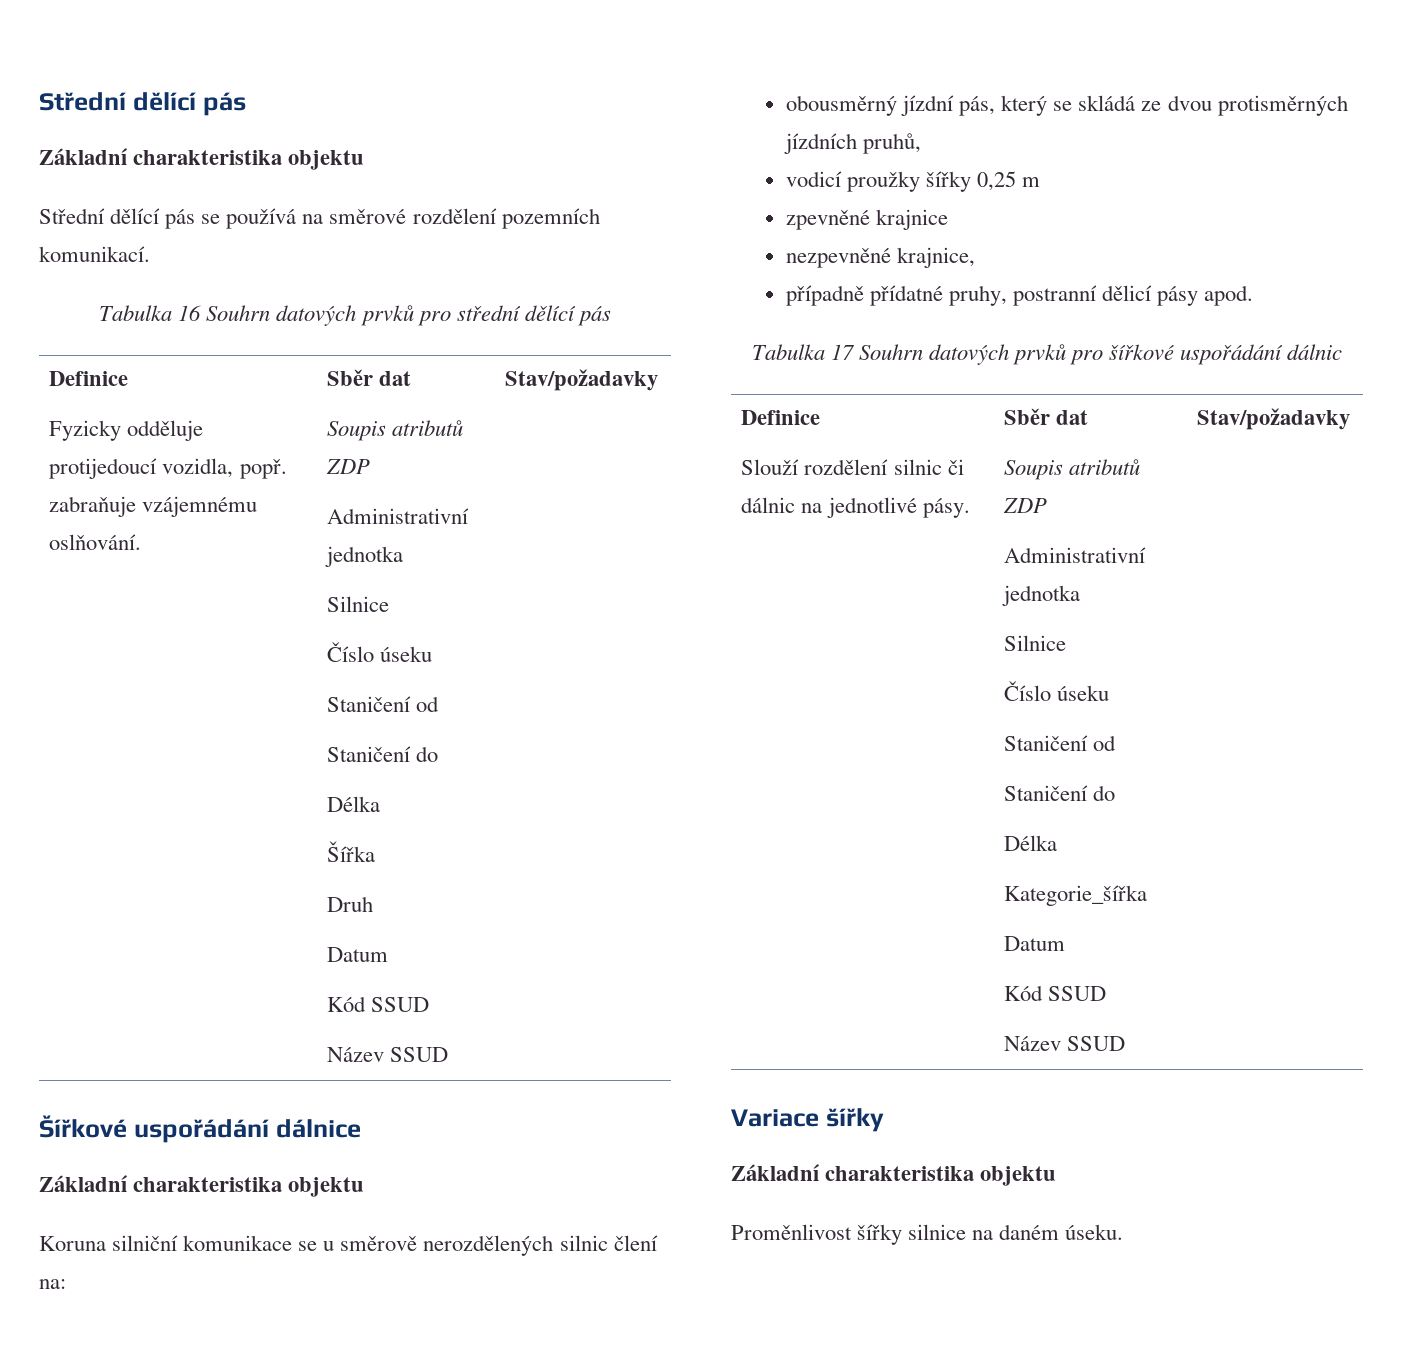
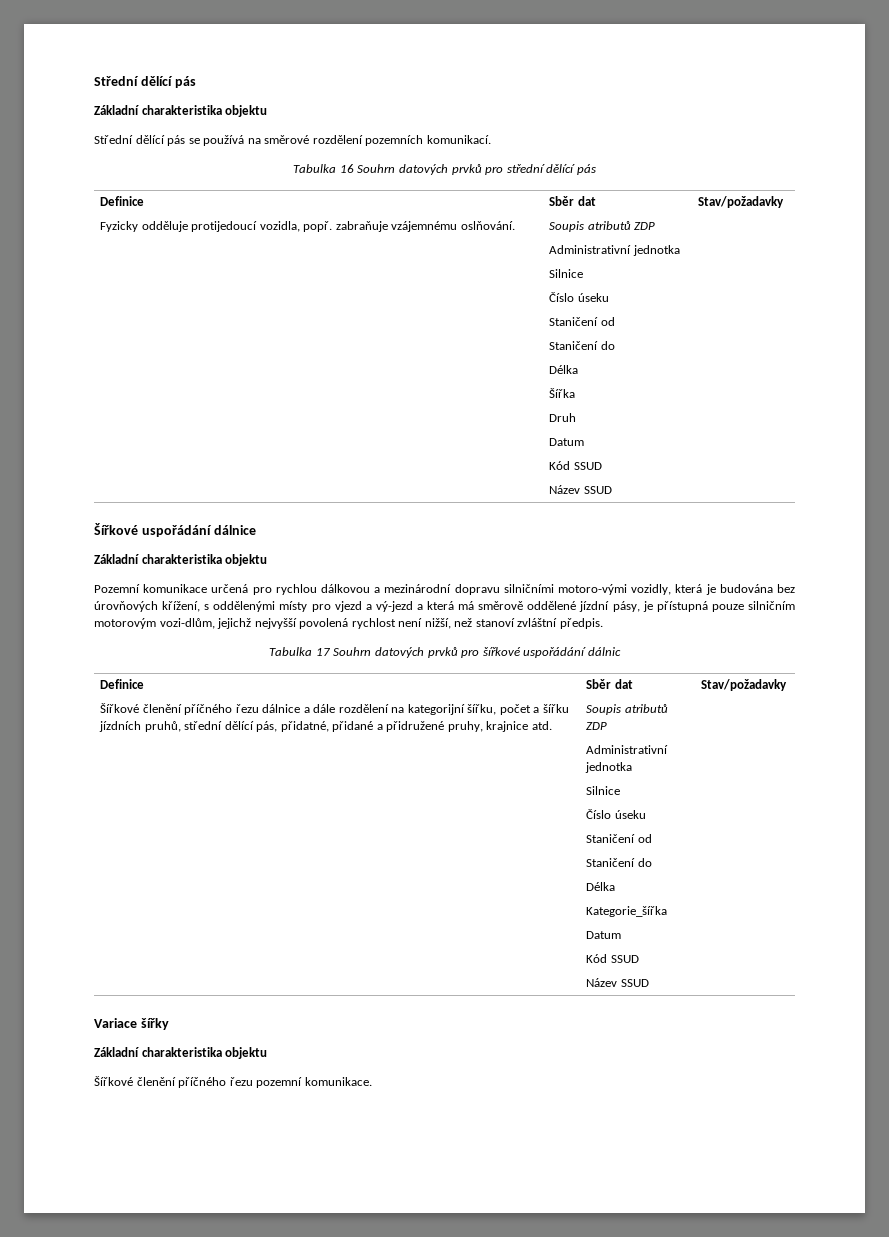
- Koruna silniční komunikace se u směrově nerozdělených silnic člení na:
- obousměrný jízdní pás, který se skládá ze dvou protisměrných jízdních pruhů,
- vodicí proužky šířky 0,25 m
- zpevněné krajnice
- nezpevněné krajnice,
- případně přídatné pruhy, postranní dělicí pásy apod.
+ Pozemní komunikace určená pro rychlou dálkovou a mezinárodní dopravu silničními motoro-vými vozidly, která je budována bez úrovňových křížení, s oddělenými místy pro vjezd a vý-jezd a která má směrově oddělené jízdní pásy, je přístupná pouze silničním motorovým vozi-dlům, jejichž nejvyšší povolená rychlost není nižší, než stanoví zvláštní předpis.
- Slouží rozdělení silnic či dálnic na jednotlivé pásy.
+ Šířkové členění příčného řezu dálnice a dále rozdělení na kategorijní šířku, počet a šířku jízdních pruhů, střední dělící pás, přidatné, přidané a přidružené pruhy, krajnice atd.
- Proměnlivost šířky silnice na daném úseku.
+ Šířkové členění příčného řezu pozemní komunikace.

